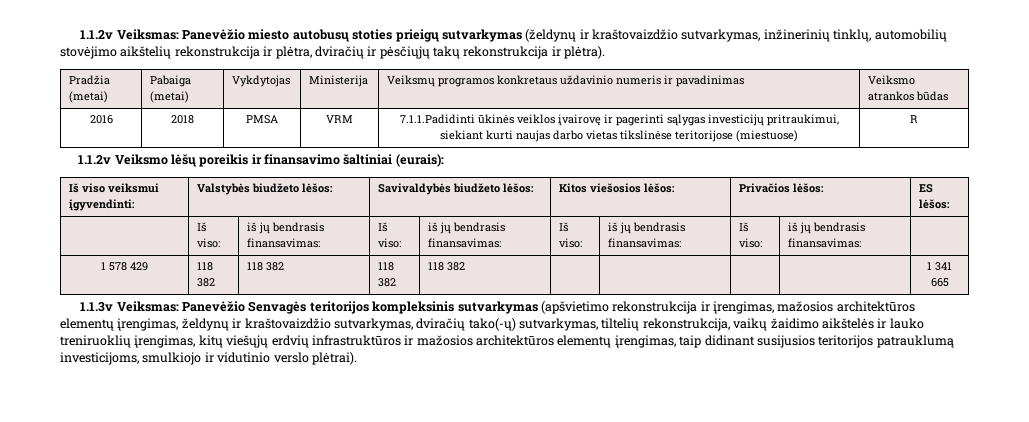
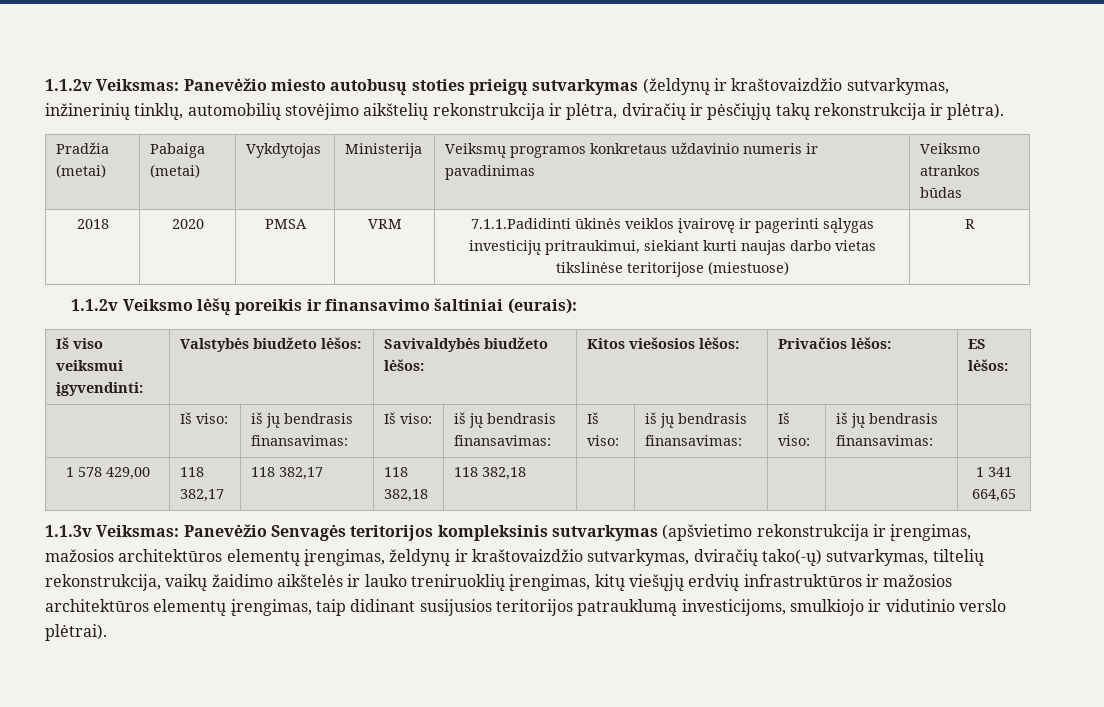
- 2016 | 2018 | PMSA | VRM | 7.1.1.Padidinti ūkinės veiklos įvairovę ir pagerinti sąlygas investicijų pritraukimui, siekiant kurti naujas darbo vietas tikslinėse teritorijose (miestuose) | R
+ 2018 | 2020 | PMSA | VRM | 7.1.1.Padidinti ūkinės veiklos įvairovę ir pagerinti sąlygas investicijų pritraukimui, siekiant kurti naujas darbo vietas tikslinėse teritorijose (miestuose) | R
- 1 578 429 | 118 382 | 118 382 | 118 382 | 118 382 | | | | | 1 341 665
+ 1 578 429,00 | 118 382,17 | 118 382,17 | 118 382,18 | 118 382,18 | | | | | 1 341 664,65

